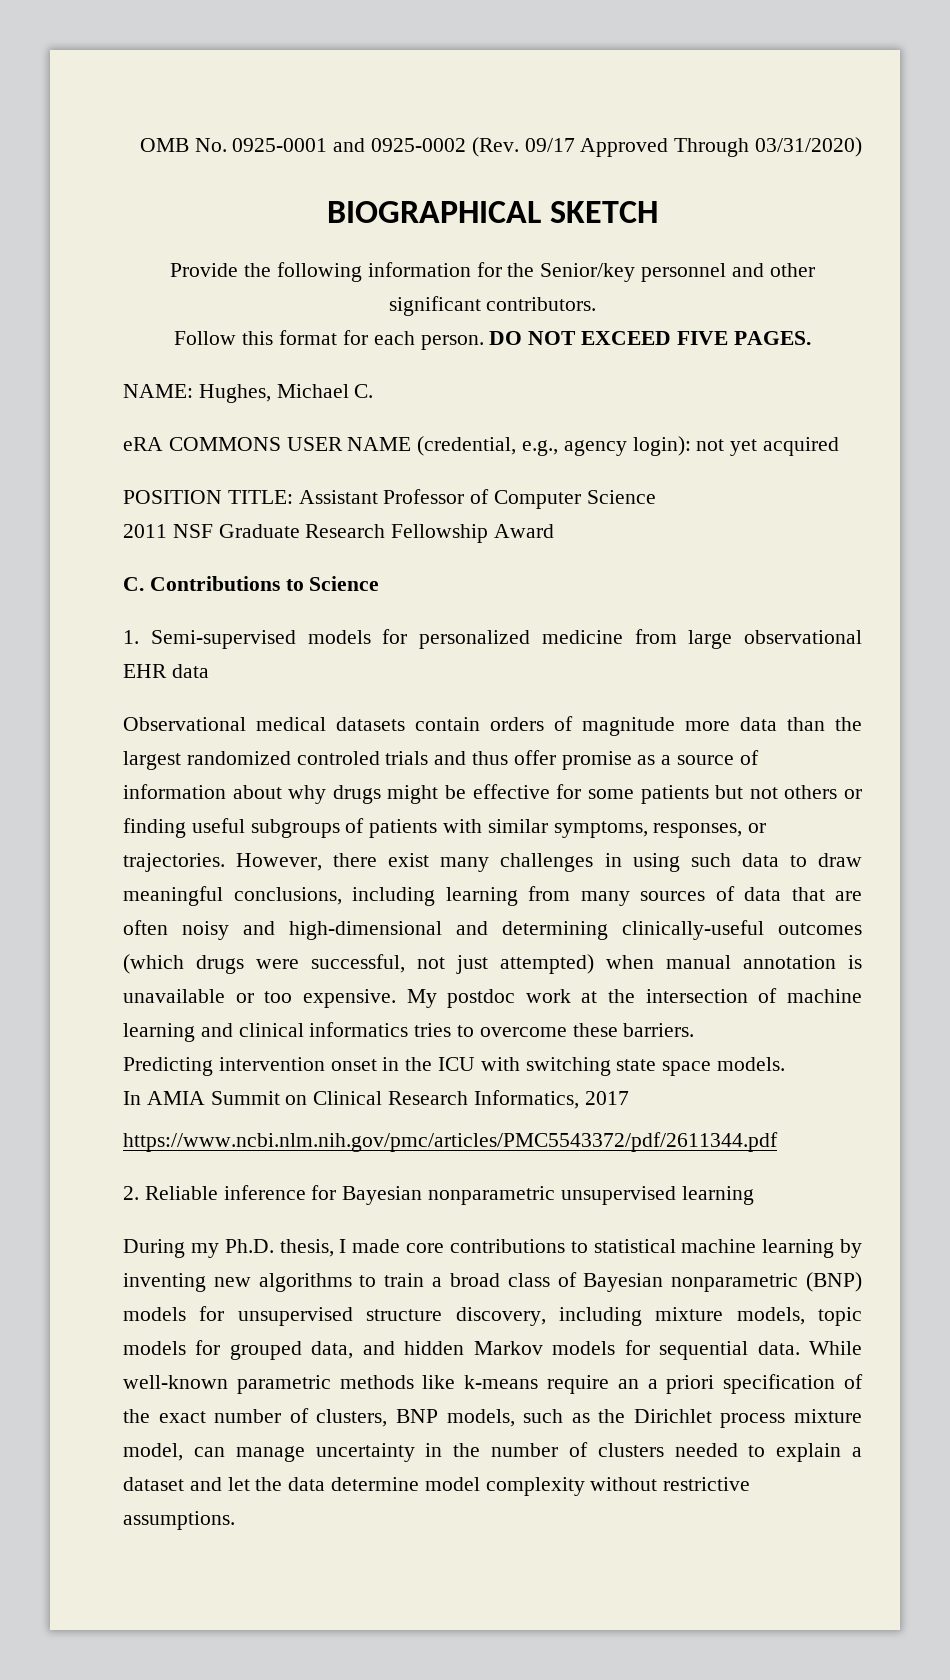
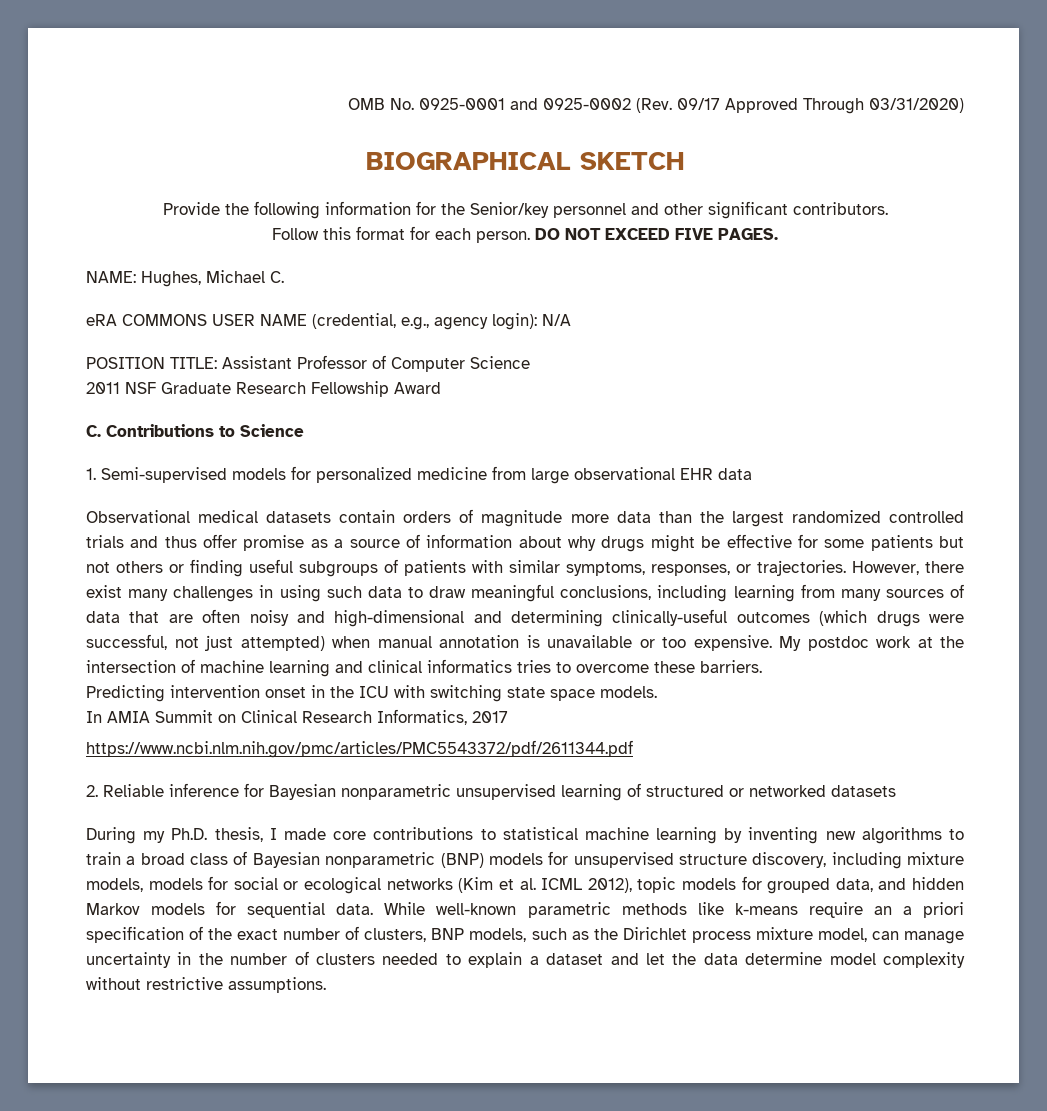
- eRA COMMONS USER NAME (credential, e.g., agency login): not yet acquired
+ eRA COMMONS USER NAME (credential, e.g., agency login): N/A
- Observational medical datasets contain orders of magnitude more data than the largest randomized controled trials and thus offer promise as a source of information about why drugs might be effective for some patients but not others or finding useful subgroups of patients with similar symptoms, responses, or trajectories.
+ Observational medical datasets contain orders of magnitude more data than the largest randomized controlled trials and thus offer promise as a source of information about why drugs might be effective for some patients but not others or finding useful subgroups of patients with similar symptoms, responses, or trajectories.
- 2. Reliable inference for Bayesian nonparametric unsupervised learning
+ 2. Reliable inference for Bayesian nonparametric unsupervised learning of structured or networked datasets
- During my Ph.D. thesis, I made core contributions to statistical machine learning by inventing new algorithms to train a broad class of Bayesian nonparametric (BNP) models for unsupervised structure discovery, including mixture models, topic models for grouped data, and hidden Markov models for sequential data.
+ During my Ph.D. thesis, I made core contributions to statistical machine learning by inventing new algorithms to train a broad class of Bayesian nonparametric (BNP) models for unsupervised structure discovery, including mixture models, models for social or ecological networks (Kim et al. ICML 2012), topic models for grouped data, and hidden Markov models for sequential data.

